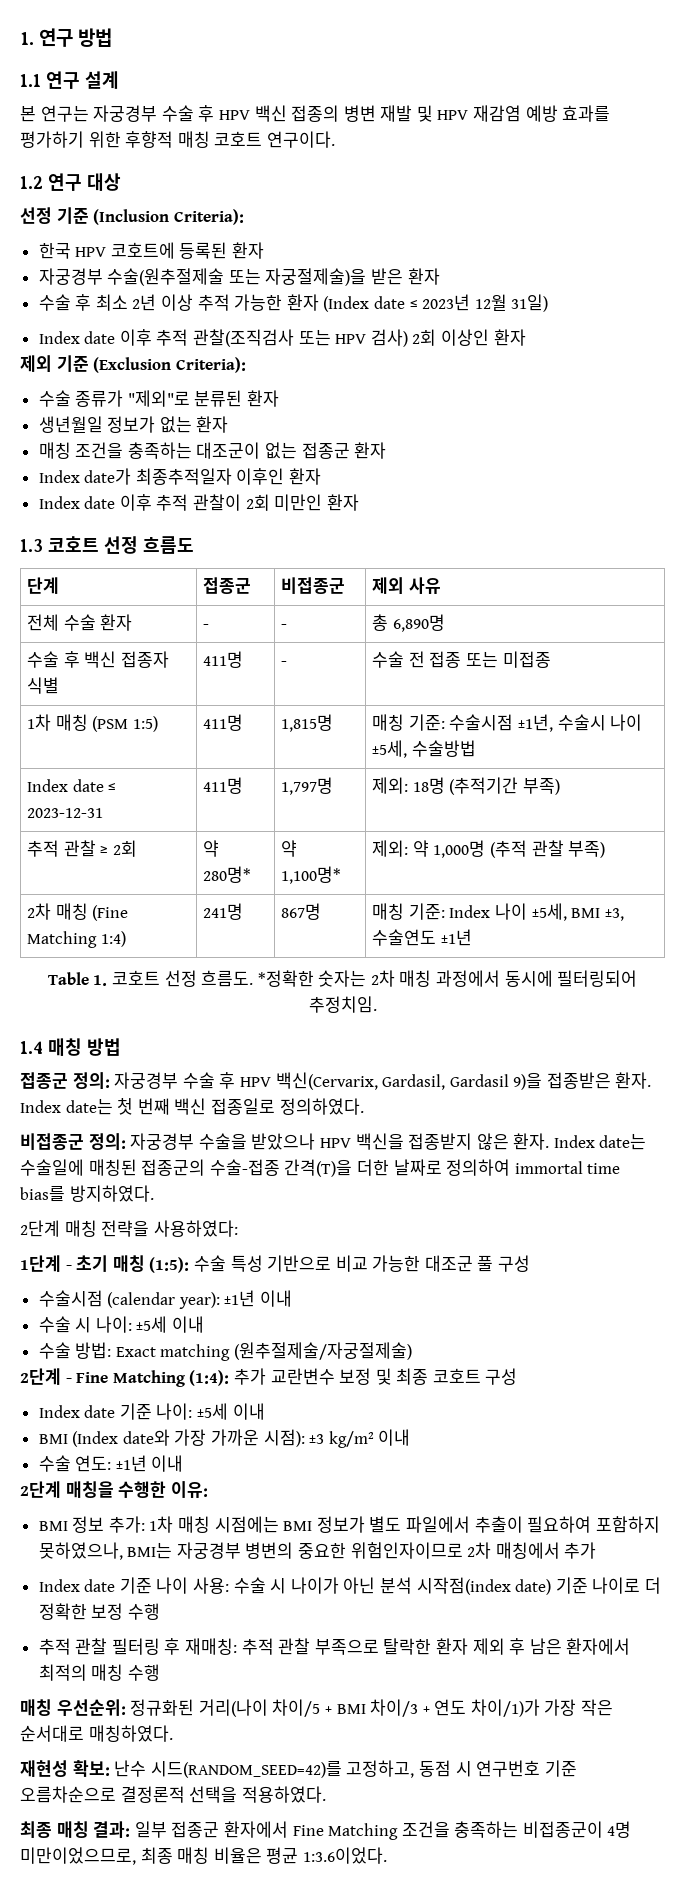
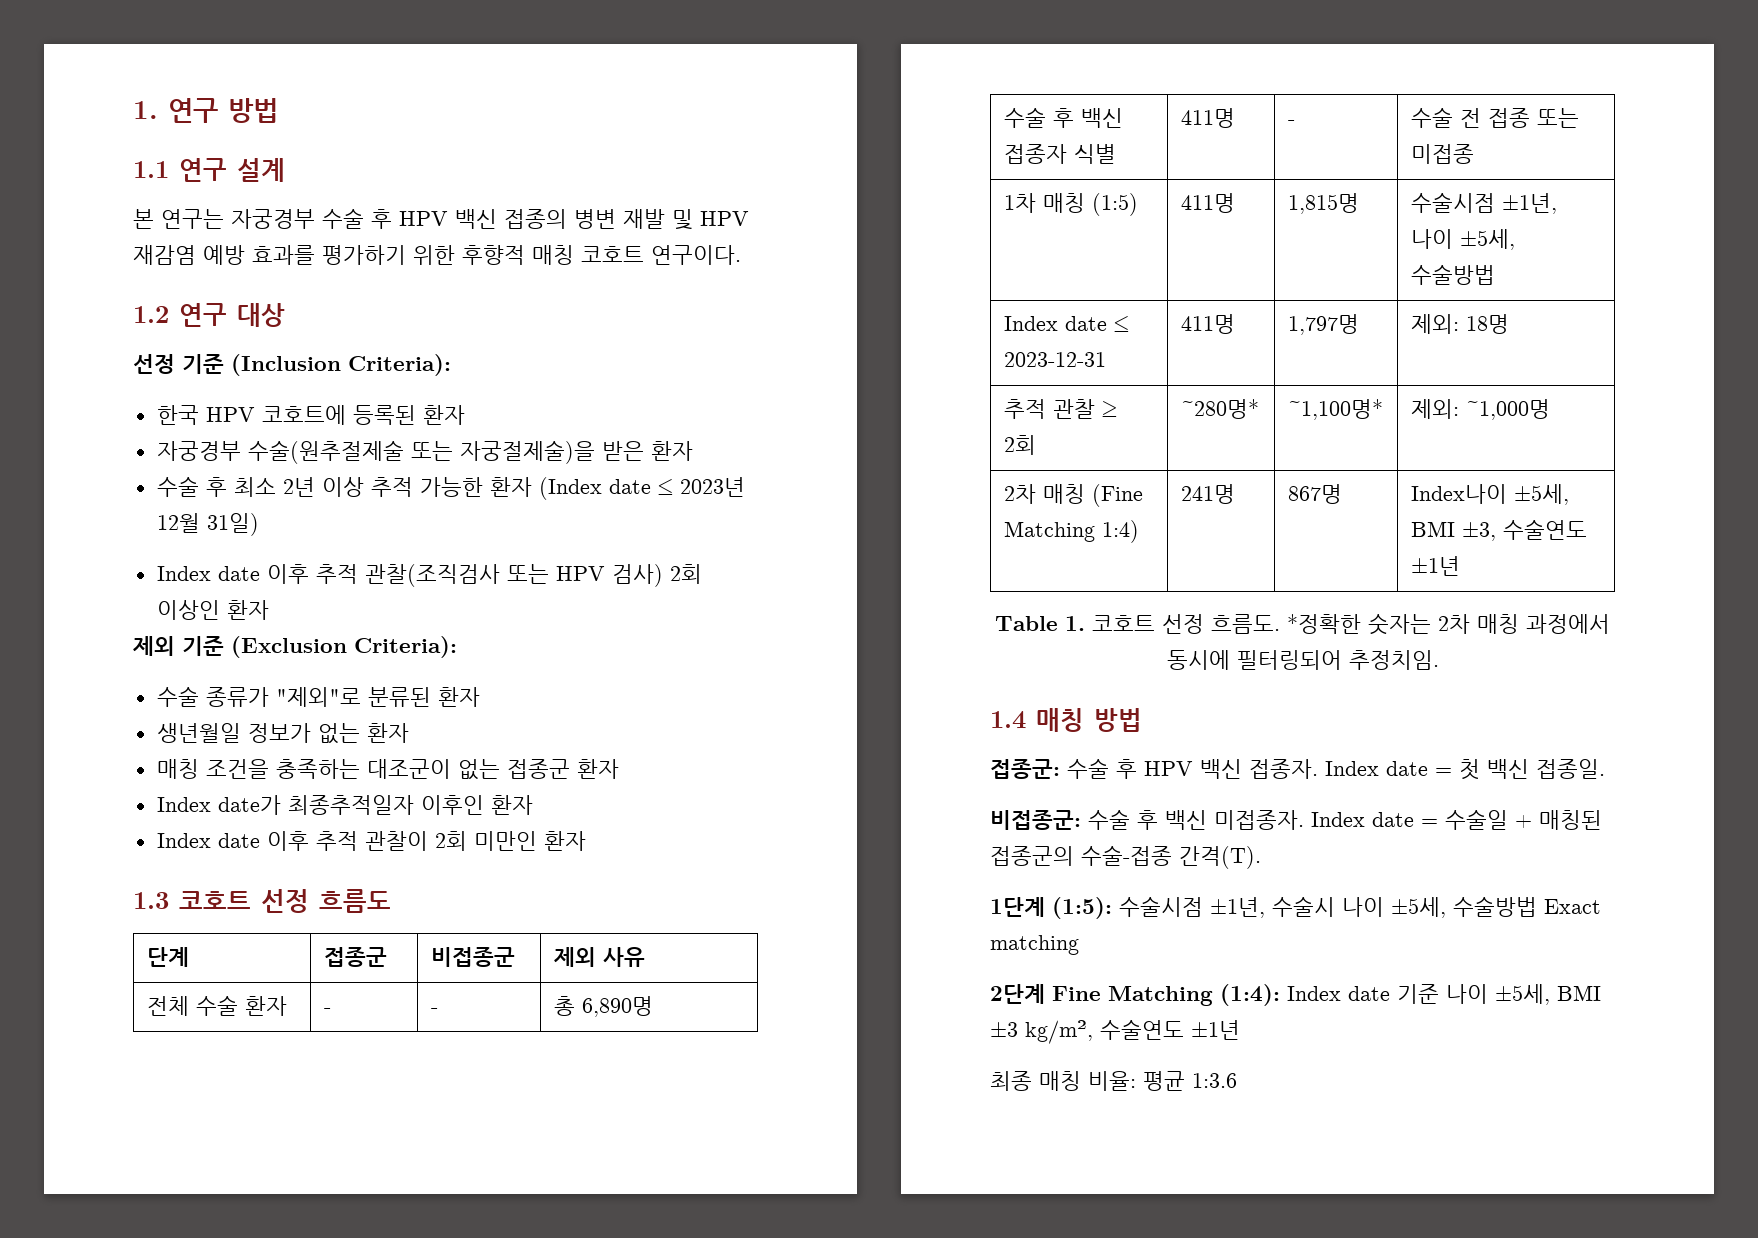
- 1차 매칭 (PSM 1:5) | 411명 | 1,815명 | 매칭 기준: 수술시점 ±1년, 수술시 나이 ±5세, 수술방법
+ 1차 매칭 (1:5) | 411명 | 1,815명 | 수술시점 ±1년, 나이 ±5세, 수술방법
- Index date ≤ 2023-12-31 | 411명 | 1,797명 | 제외: 18명 (추적기간 부족)
+ Index date ≤ 2023-12-31 | 411명 | 1,797명 | 제외: 18명
- 추적 관찰 ≥ 2회 | 약 280명* | 약 1,100명* | 제외: 약 1,000명 (추적 관찰 부족)
+ 추적 관찰 ≥ 2회 | ~280명* | ~1,100명* | 제외: ~1,000명
- 2차 매칭 (Fine Matching 1:4) | 241명 | 867명 | 매칭 기준: Index 나이 ±5세, BMI ±3, 수술연도 ±1년
+ 2차 매칭 (Fine Matching 1:4) | 241명 | 867명 | Index나이 ±5세, BMI ±3, 수술연도 ±1년
- 접종군 정의: 자궁경부 수술 후 HPV 백신(Cervarix, Gardasil, Gardasil 9)을 접종받은 환자. Index date는 첫 번째 백신 접종일로 정의하였다.
- 비접종군 정의: 자궁경부 수술을 받았으나 HPV 백신을 접종받지 않은 환자. Index date는 수술일에 매칭된 접종군의 수술-접종 간격(T)을 더한 날짜로 정의하여 immortal time bias를 방지하였다.
- 2단계 매칭 전략을 사용하였다:
- 1단계 - 초기 매칭 (1:5): 수술 특성 기반으로 비교 가능한 대조군 풀 구성
- 수술시점 (calendar year): ±1년 이내
- 수술 시 나이: ±5세 이내
- 수술 방법: Exact matching (원추절제술/자궁절제술)
- 2단계 - Fine Matching (1:4): 추가 교란변수 보정 및 최종 코호트 구성
- Index date 기준 나이: ±5세 이내
- BMI (Index date와 가장 가까운 시점): ±3 kg/m² 이내
- 수술 연도: ±1년 이내
- 2단계 매칭을 수행한 이유:
- BMI 정보 추가: 1차 매칭 시점에는 BMI 정보가 별도 파일에서 추출이 필요하여 포함하지 못하였으나, BMI는 자궁경부 병변의 중요한 위험인자이므로 2차 매칭에서 추가
- Index date 기준 나이 사용: 수술 시 나이가 아닌 분석 시작점(index date) 기준 나이로 더 정확한 보정 수행
- 추적 관찰 필터링 후 재매칭: 추적 관찰 부족으로 탈락한 환자 제외 후 남은 환자에서 최적의 매칭 수행
- 매칭 우선순위: 정규화된 거리(나이 차이/5 + BMI 차이/3 + 연도 차이/1)가 가장 작은 순서대로 매칭하였다.
- 재현성 확보: 난수 시드(RANDOM_SEED=42)를 고정하고, 동점 시 연구번호 기준 오름차순으로 결정론적 선택을 적용하였다.
- 최종 매칭 결과: 일부 접종군 환자에서 Fine Matching 조건을 충족하는 비접종군이 4명 미만이었으므로, 최종 매칭 비율은 평균 1:3.6이었다.
+ 접종군: 수술 후 HPV 백신 접종자. Index date = 첫 백신 접종일.
+ 비접종군: 수술 후 백신 미접종자. Index date = 수술일 + 매칭된 접종군의 수술-접종 간격(T).
+ 1단계 (1:5): 수술시점 ±1년, 수술시 나이 ±5세, 수술방법 Exact matching
+ 2단계 Fine Matching (1:4): Index date 기준 나이 ±5세, BMI ±3 kg/m², 수술연도 ±1년
+ 최종 매칭 비율: 평균 1:3.6

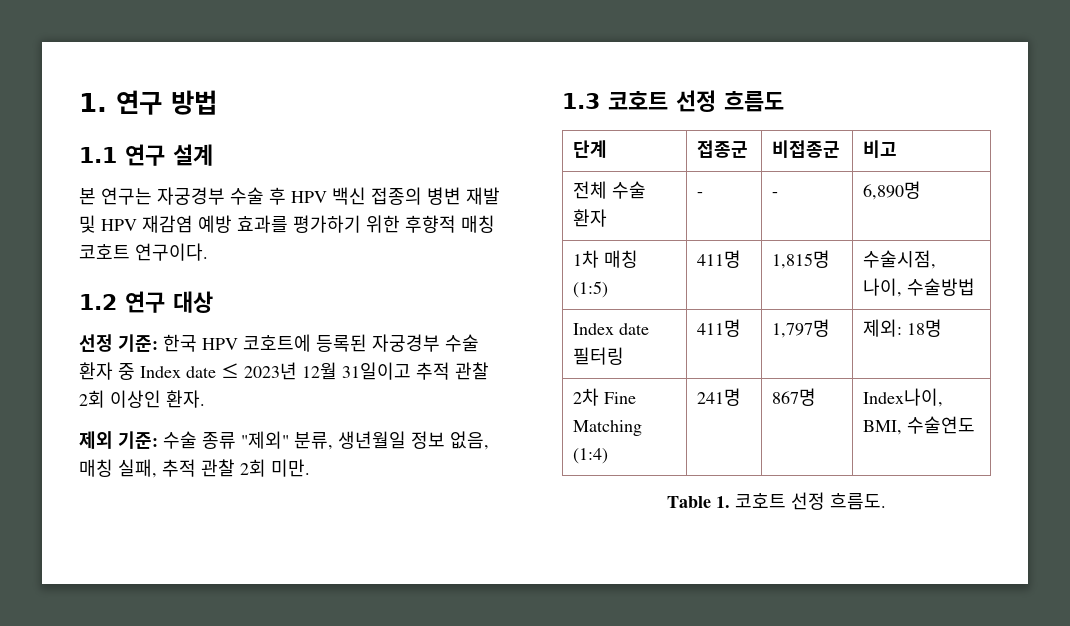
- 선정 기준 (Inclusion Criteria):
- 한국 HPV 코호트에 등록된 환자
- 자궁경부 수술(원추절제술 또는 자궁절제술)을 받은 환자
- 수술 후 최소 2년 이상 추적 가능한 환자 (Index date ≤ 2023년 12월 31일)
- Index date 이후 추적 관찰(조직검사 또는 HPV 검사) 2회 이상인 환자
- 제외 기준 (Exclusion Criteria):
- 수술 종류가 "제외"로 분류된 환자
- 생년월일 정보가 없는 환자
- 매칭 조건을 충족하는 대조군이 없는 접종군 환자
- Index date가 최종추적일자 이후인 환자
- Index date 이후 추적 관찰이 2회 미만인 환자
+ 선정 기준: 한국 HPV 코호트에 등록된 자궁경부 수술 환자 중 Index date ≤ 2023년 12월 31일이고 추적 관찰 2회 이상인 환자.
+ 제외 기준: 수술 종류 "제외" 분류, 생년월일 정보 없음, 매칭 실패, 추적 관찰 2회 미만.
- 단계 | 접종군 | 비접종군 | 제외 사유
+ 단계 | 접종군 | 비접종군 | 비고
- 전체 수술 환자 | - | - | 총 6,890명
+ 전체 수술 환자 | - | - | 6,890명
- 수술 후 백신 접종자 식별 | 411명 | - | 수술 전 접종 또는 미접종
- 1차 매칭 (1:5) | 411명 | 1,815명 | 수술시점 ±1년, 나이 ±5세, 수술방법
+ 1차 매칭 (1:5) | 411명 | 1,815명 | 수술시점, 나이, 수술방법
- Index date ≤ 2023-12-31 | 411명 | 1,797명 | 제외: 18명
+ Index date 필터링 | 411명 | 1,797명 | 제외: 18명
- 추적 관찰 ≥ 2회 | ~280명* | ~1,100명* | 제외: ~1,000명
- 2차 매칭 (Fine Matching 1:4) | 241명 | 867명 | Index나이 ±5세, BMI ±3, 수술연도 ±1년
+ 2차 Fine Matching (1:4) | 241명 | 867명 | Index나이, BMI, 수술연도
- *정확한 숫자는 2차 매칭 과정에서 동시에 필터링되어 추정치임.
- 1.4 매칭 방법
- 접종군: 수술 후 HPV 백신 접종자. Index date = 첫 백신 접종일.
- 비접종군: 수술 후 백신 미접종자. Index date = 수술일 + 매칭된 접종군의 수술-접종 간격(T).
- 1단계 (1:5): 수술시점 ±1년, 수술시 나이 ±5세, 수술방법 Exact matching
- 2단계 Fine Matching (1:4): Index date 기준 나이 ±5세, BMI ±3 kg/m², 수술연도 ±1년
- 최종 매칭 비율: 평균 1:3.6

